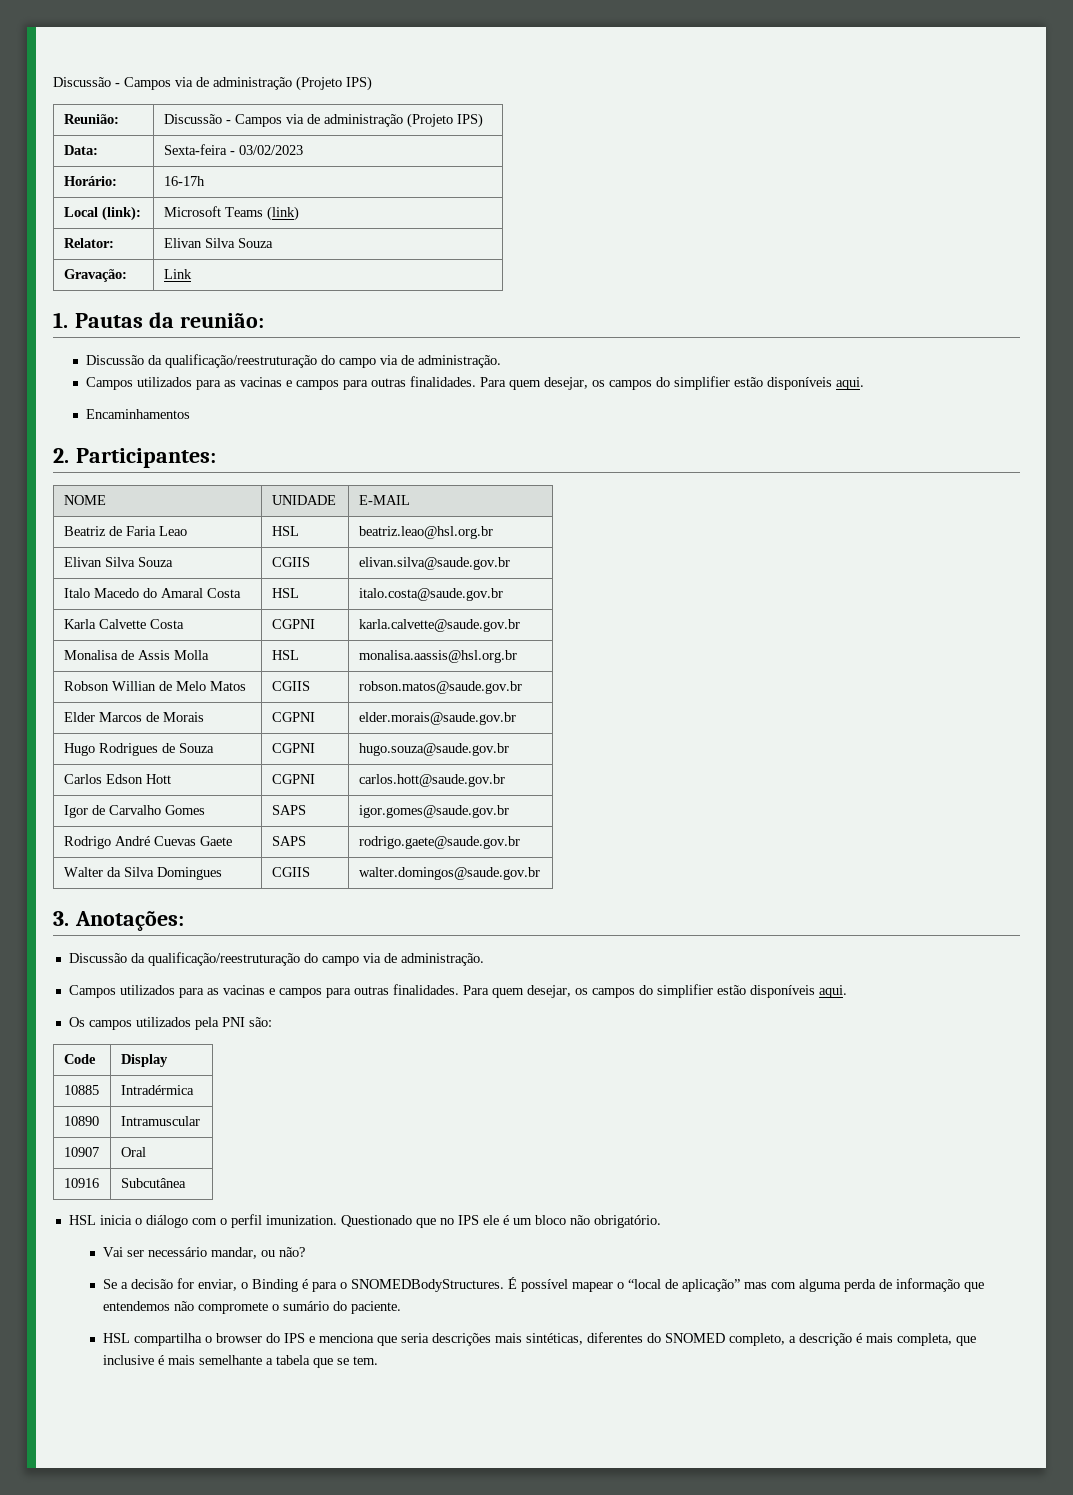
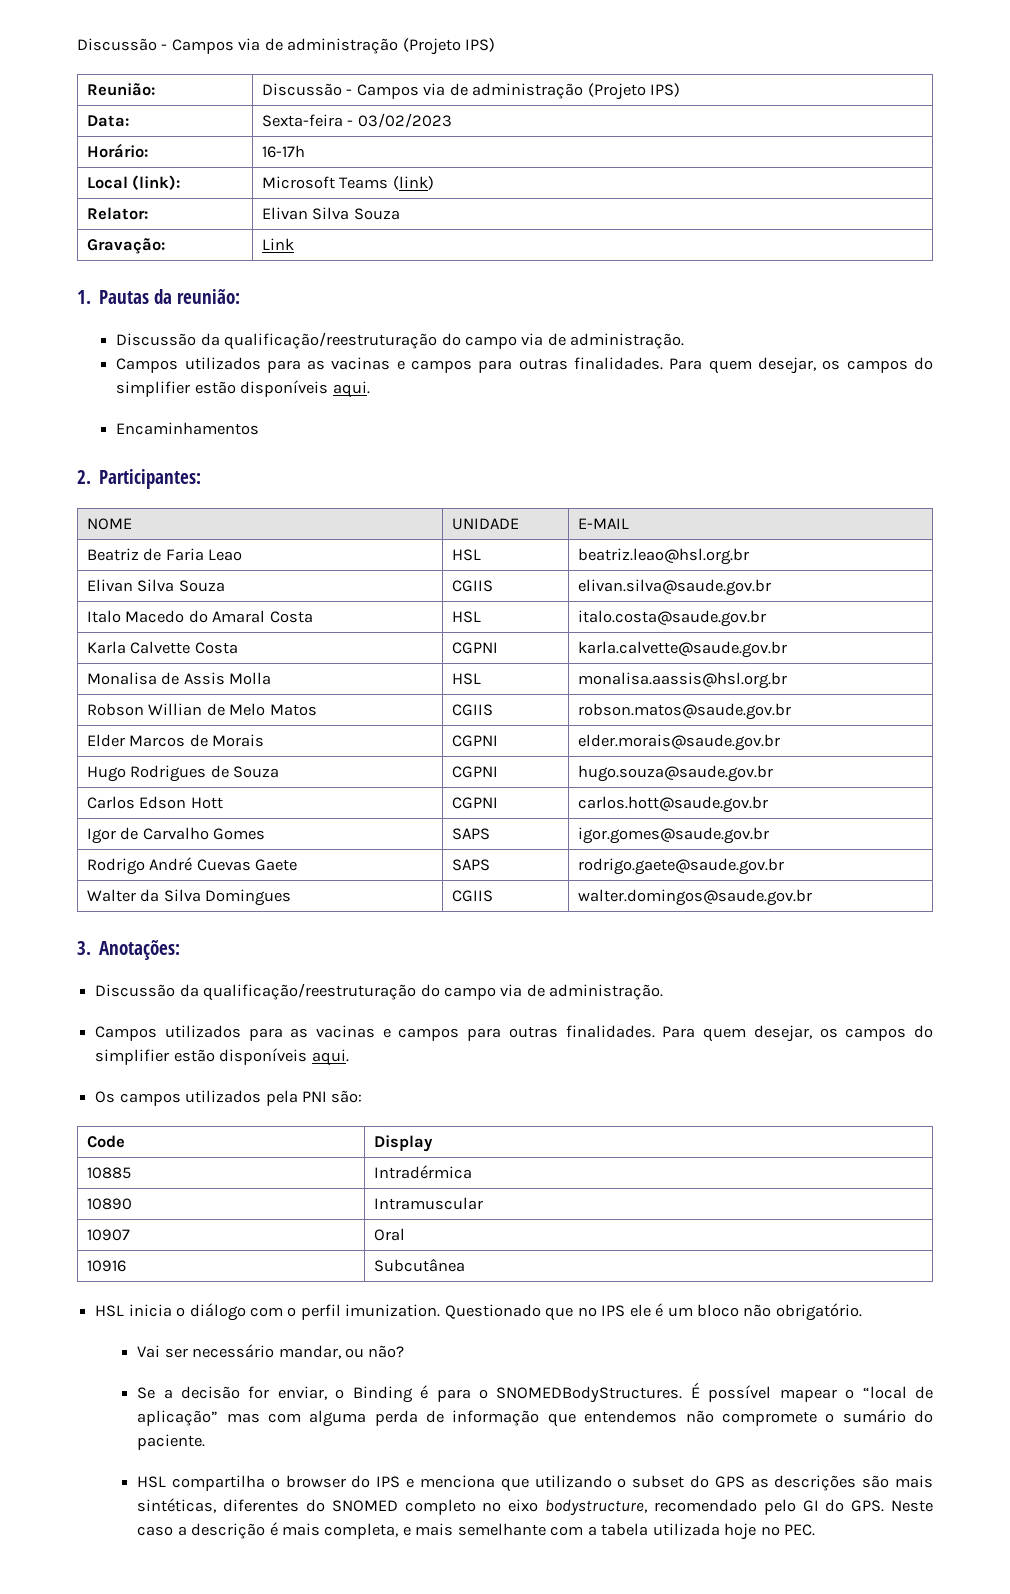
- HSL compartilha o browser do IPS e menciona que seria descrições mais sintéticas, diferentes do SNOMED completo, a descrição é mais completa, que inclusive é mais semelhante a tabela que se tem.
+ HSL compartilha o browser do IPS e menciona que utilizando o subset do GPS as descrições são mais sintéticas, diferentes do SNOMED completo no eixo bodystructure, recomendado pelo GI do GPS. Neste caso a descrição é mais completa, e mais semelhante com a tabela utilizada hoje no PEC.

